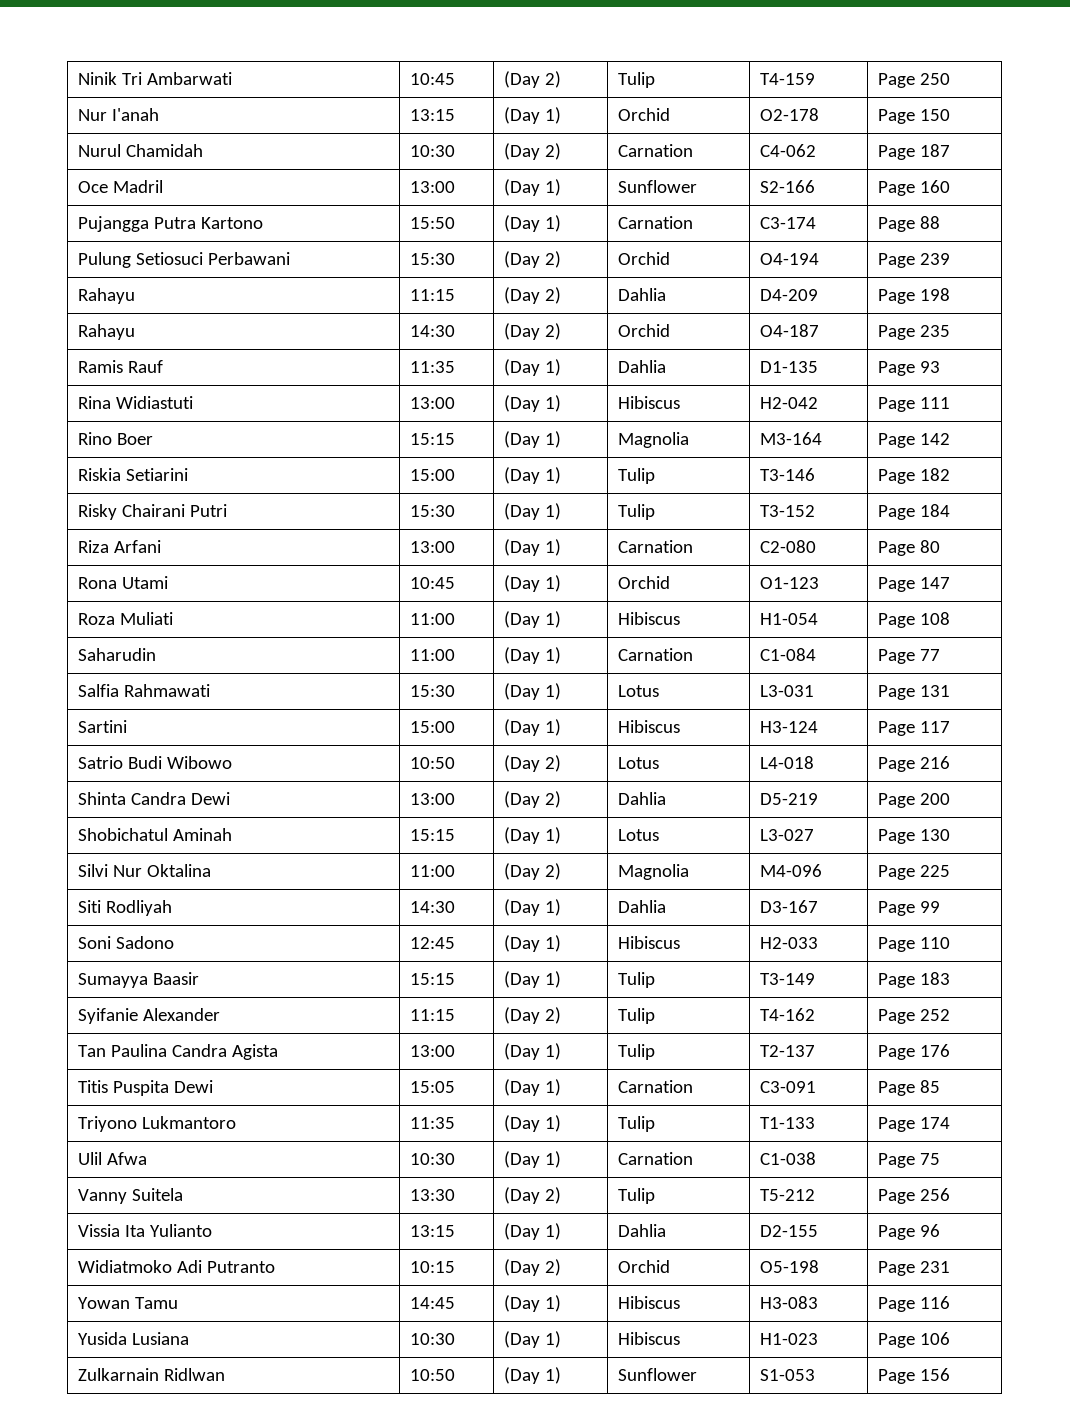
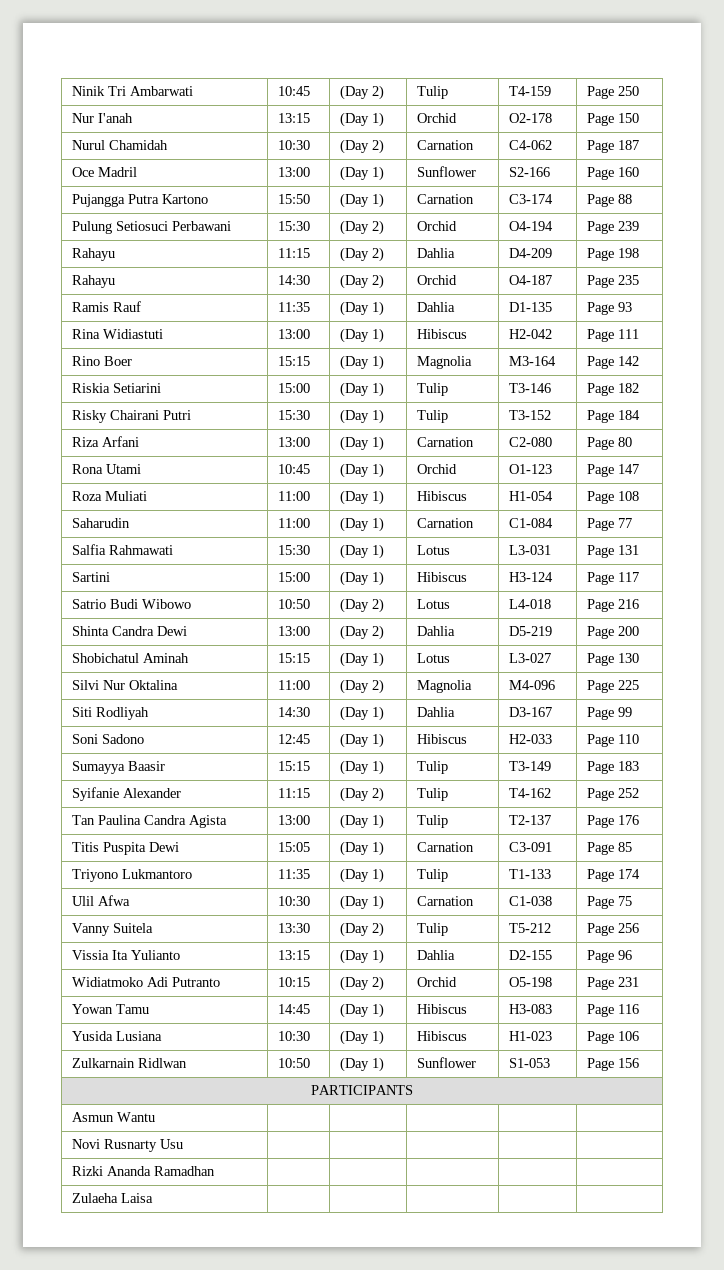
+ PARTICIPANTS
+ Asmun Wantu | | | | |
+ Novi Rusnarty Usu | | | | |
+ Rizki Ananda Ramadhan | | | | |
+ Zulaeha Laisa | | | | |

